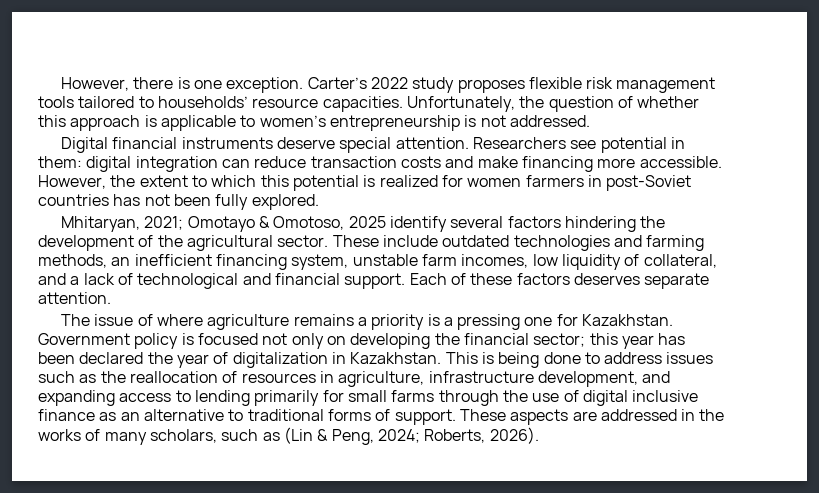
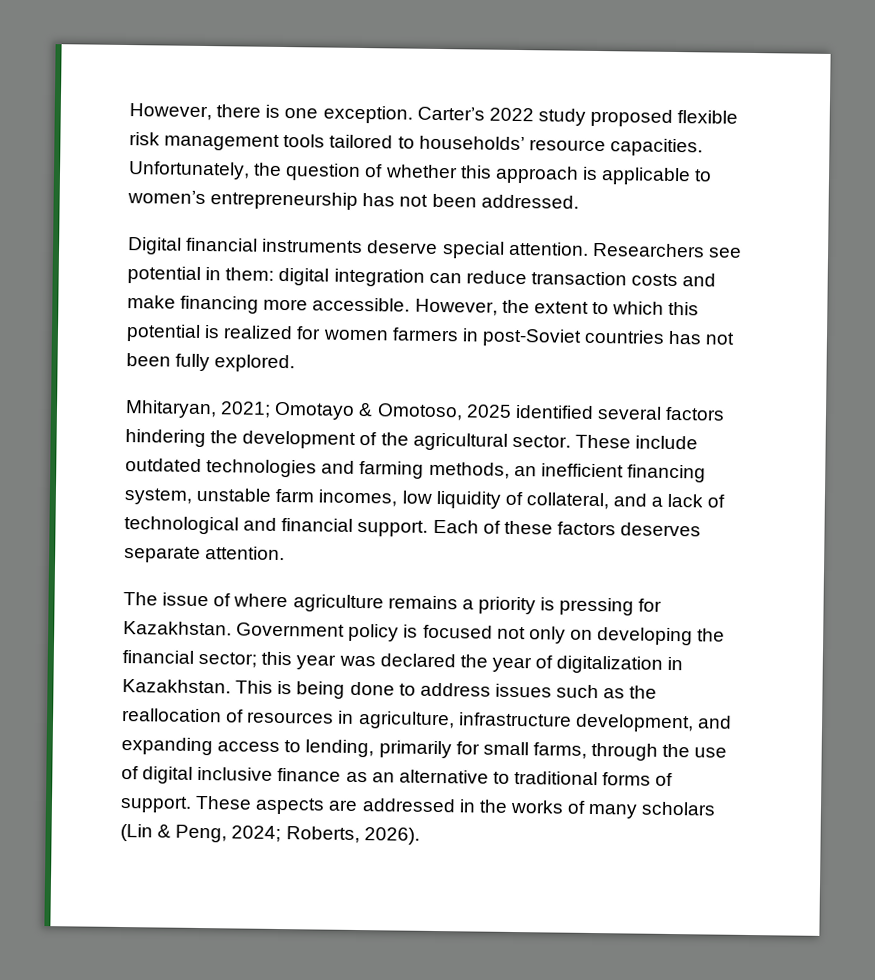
- Carter’s 2022 study proposes flexible risk management tools tailored to households’ resource capacities.
+ Carter’s 2022 study proposed flexible risk management tools tailored to households’ resource capacities.
- Unfortunately, the question of whether this approach is applicable to women’s entrepreneurship is not addressed.
+ Unfortunately, the question of whether this approach is applicable to women’s entrepreneurship has not been addressed.
- Mhitaryan, 2021; Omotayo & Omotoso, 2025 identify several factors hindering the development of the agricultural sector.
+ Mhitaryan, 2021; Omotayo & Omotoso, 2025 identified several factors hindering the development of the agricultural sector.
- The issue of where agriculture remains a priority is a pressing one for Kazakhstan.
+ The issue of where agriculture remains a priority is pressing for Kazakhstan.
- Government policy is focused not only on developing the financial sector; this year has been declared the year of digitalization in Kazakhstan.
+ Government policy is focused not only on developing the financial sector; this year was declared the year of digitalization in Kazakhstan.
- This is being done to address issues such as the reallocation of resources in agriculture, infrastructure development, and expanding access to lending primarily for small farms through the use of digital inclusive finance as an alternative to traditional forms of support.
+ This is being done to address issues such as the reallocation of resources in agriculture, infrastructure development, and expanding access to lending, primarily for small farms, through the use of digital inclusive finance as an alternative to traditional forms of support.
- These aspects are addressed in the works of many scholars, such as (Lin & Peng, 2024; Roberts, 2026).
+ These aspects are addressed in the works of many scholars (Lin & Peng, 2024; Roberts, 2026).

